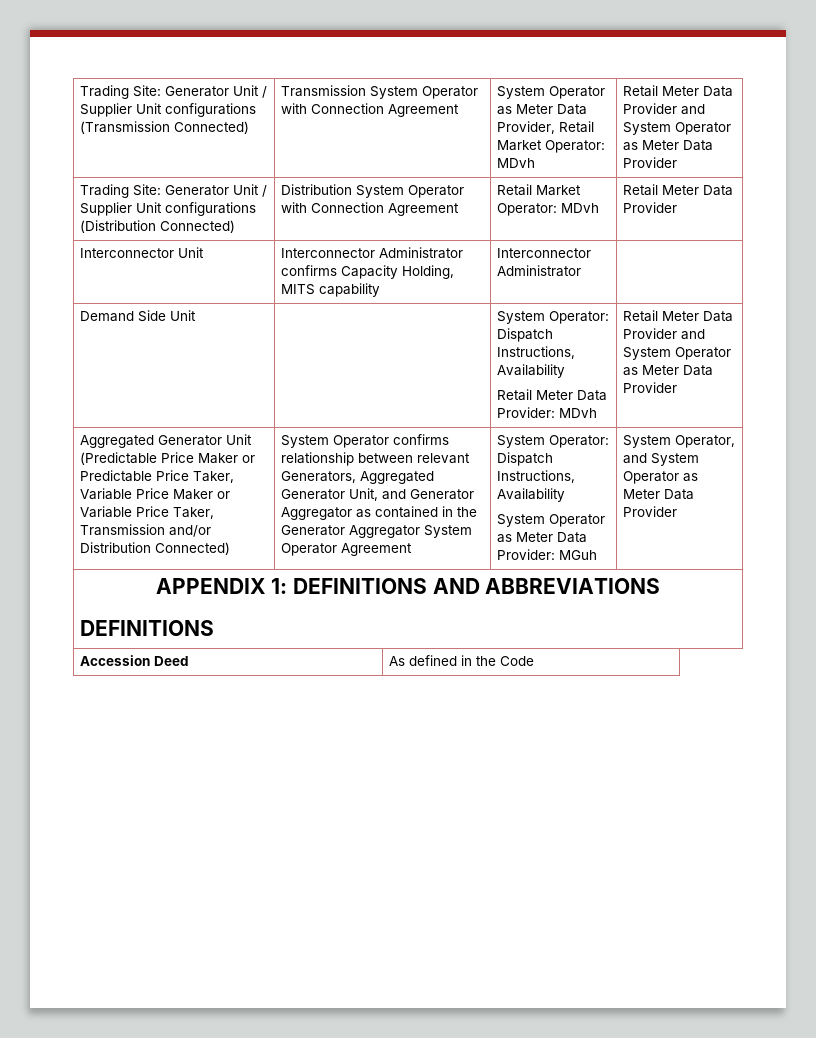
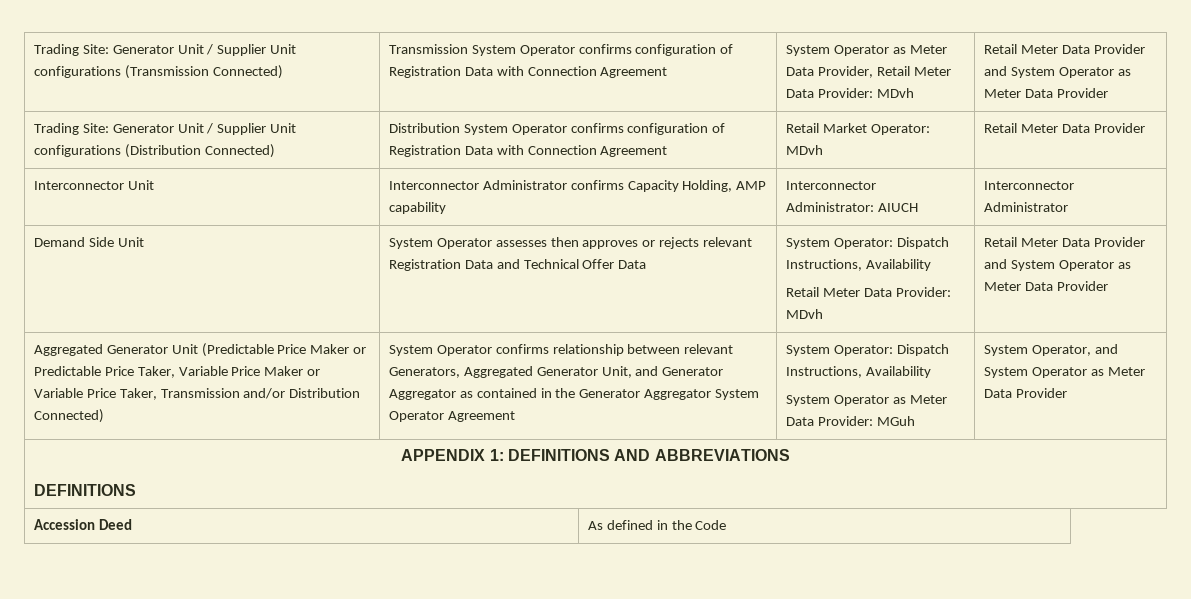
- Transmission System Operator with Connection Agreement
+ Transmission System Operator confirms configuration of Registration Data with Connection Agreement
- System Operator as Meter Data Provider, Retail Market Operator: MDvh
+ System Operator as Meter Data Provider, Retail Meter Data Provider: MDvh
- Trading Site: Generator Unit / Supplier Unit configurations (Distribution Connected) | Distribution System Operator with Connection Agreement | Retail Market Operator: MDvh | Retail Meter Data Provider
+ Trading Site: Generator Unit / Supplier Unit configurations (Distribution Connected) | Distribution System Operator confirms configuration of Registration Data with Connection Agreement | Retail Market Operator: MDvh | Retail Meter Data Provider
- Interconnector Unit | Interconnector Administrator confirms Capacity Holding, MITS capability | Interconnector Administrator |
+ Interconnector Unit | Interconnector Administrator confirms Capacity Holding, AMP capability | Interconnector Administrator: AIUCH | Interconnector Administrator
- Demand Side Unit | | System Operator: Dispatch Instructions, Availability
+ Demand Side Unit | System Operator assesses then approves or rejects relevant Registration Data and Technical Offer Data | System Operator: Dispatch Instructions, Availability

